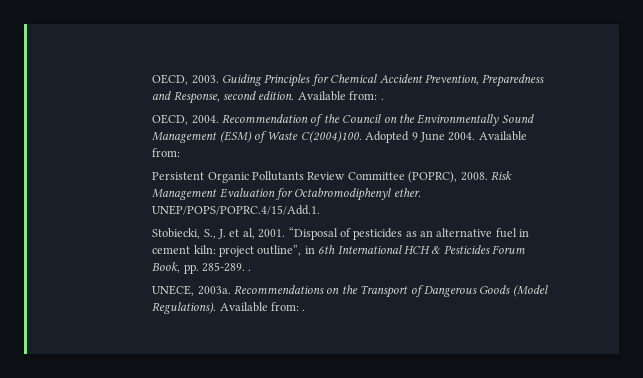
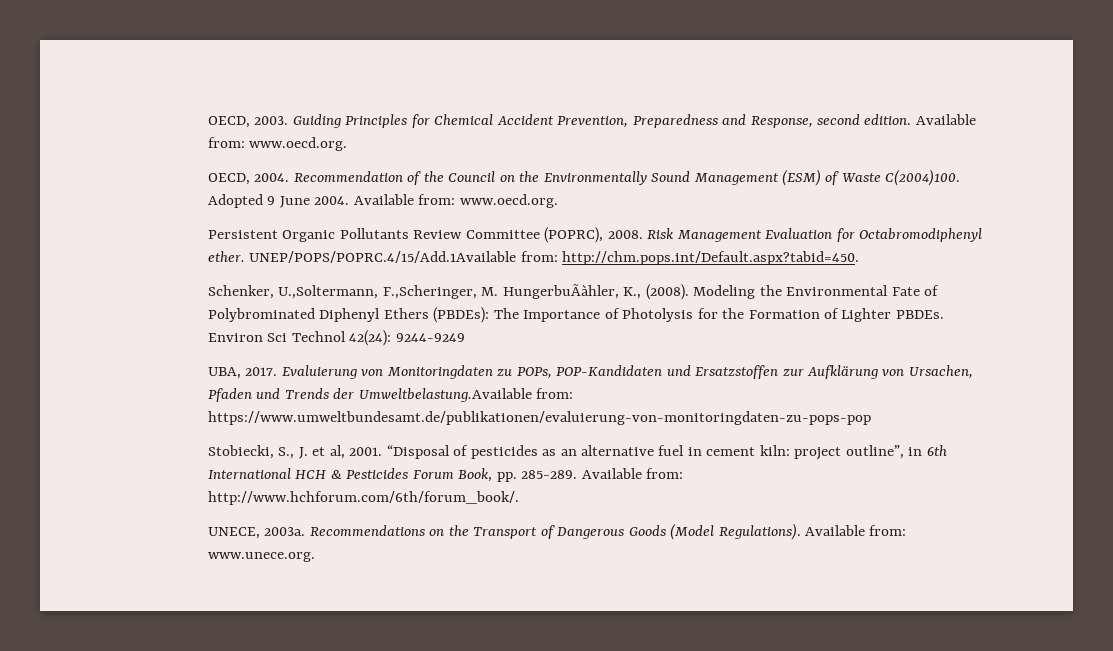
- Guiding Principles for Chemical Accident Prevention, Preparedness and Response, second edition. Available from: .
+ Guiding Principles for Chemical Accident Prevention, Preparedness and Response, second edition. Available from: www.oecd.org.
- Adopted 9 June 2004. Available from:
+ Adopted 9 June 2004. Available from: www.oecd.org.
- UNEP/POPS/POPRC.4/15/Add.1.
+ UNEP/POPS/POPRC.4/15/Add.1Available from: http://chm.pops.int/Default.aspx?tabid=450.
+ Schenker, U.,Soltermann, F.,Scheringer, M. HungerbuÃàhler, K., (2008). Modeling the Environmental Fate of Polybrominated Diphenyl Ethers (PBDEs): The Importance of Photolysis for the Formation of Lighter PBDEs. Environ Sci Technol 42(24): 9244-9249
+ UBA, 2017. Evaluierung von Monitoringdaten zu POPs, POP-Kandidaten und Ersatzstoffen zur Aufklärung von Ursachen, Pfaden und Trends der Umweltbelastung.Available from: https://www.umweltbundesamt.de/publikationen/evaluierung-von-monitoringdaten-zu-pops-pop
- “Disposal of pesticides as an alternative fuel in cement kiln: project outline”, in 6th International HCH & Pesticides Forum Book, pp. 285-289. .
+ “Disposal of pesticides as an alternative fuel in cement kiln: project outline”, in 6th International HCH & Pesticides Forum Book, pp. 285-289. Available from: http://www.hchforum.com/6th/forum_book/.
- Recommendations on the Transport of Dangerous Goods (Model Regulations). Available from: .
+ Recommendations on the Transport of Dangerous Goods (Model Regulations). Available from: www.unece.org.

